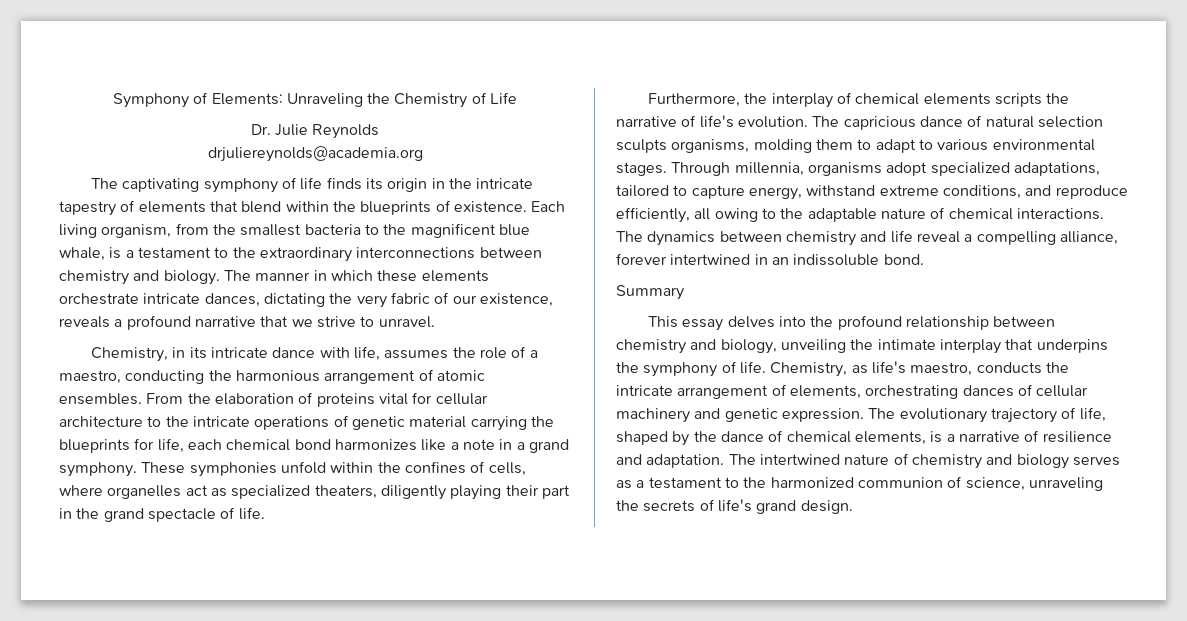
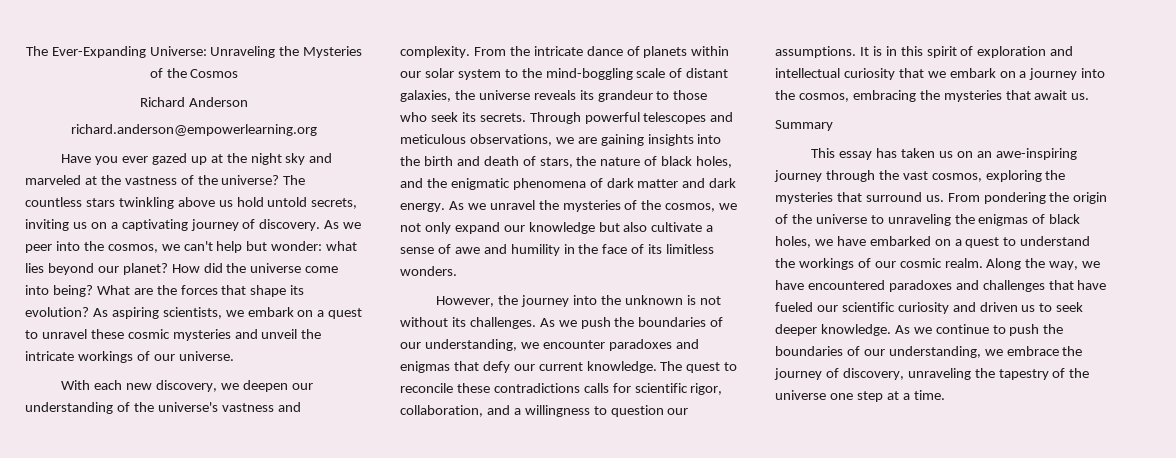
- Symphony of Elements: Unraveling the Chemistry of Life
- Dr. Julie Reynolds
- drjuliereynolds@academia.org
- The captivating symphony of life finds its origin in the intricate tapestry of elements that blend within the blueprints of existence. Each living organism, from the smallest bacteria to the magnificent blue whale, is a testament to the extraordinary interconnections between chemistry and biology. The manner in which these elements orchestrate intricate dances, dictating the very fabric of our existence, reveals a profound narrative that we strive to unravel.
- Chemistry, in its intricate dance with life, assumes the role of a maestro, conducting the harmonious arrangement of atomic ensembles. From the elaboration of proteins vital for cellular architecture to the intricate operations of genetic material carrying the blueprints for life, each chemical bond harmonizes like a note in a grand symphony. These symphonies unfold within the confines of cells, where organelles act as specialized theaters, diligently playing their part in the grand spectacle of life.
- Furthermore, the interplay of chemical elements scripts the narrative of life's evolution. The capricious dance of natural selection sculpts organisms, molding them to adapt to various environmental stages. Through millennia, organisms adopt specialized adaptations, tailored to capture energy, withstand extreme conditions, and reproduce efficiently, all owing to the adaptable nature of chemical interactions. The dynamics between chemistry and life reveal a compelling alliance, forever intertwined in an indissoluble bond.
+ The Ever-Expanding Universe: Unraveling the Mysteries of the Cosmos
+ Richard Anderson
+ richard.anderson@empowerlearning.org
+ Have you ever gazed up at the night sky and marveled at the vastness of the universe? The countless stars twinkling above us hold untold secrets, inviting us on a captivating journey of discovery. As we peer into the cosmos, we can't help but wonder: what lies beyond our planet? How did the universe come into being? What are the forces that shape its evolution? As aspiring scientists, we embark on a quest to unravel these cosmic mysteries and unveil the intricate workings of our universe.
+ With each new discovery, we deepen our understanding of the universe's vastness and complexity. From the intricate dance of planets within our solar system to the mind-boggling scale of distant galaxies, the universe reveals its grandeur to those who seek its secrets. Through powerful telescopes and meticulous observations, we are gaining insights into the birth and death of stars, the nature of black holes, and the enigmatic phenomena of dark matter and dark energy. As we unravel the mysteries of the cosmos, we not only expand our knowledge but also cultivate a sense of awe and humility in the face of its limitless wonders.
+ However, the journey into the unknown is not without its challenges. As we push the boundaries of our understanding, we encounter paradoxes and enigmas that defy our current knowledge. The quest to reconcile these contradictions calls for scientific rigor, collaboration, and a willingness to question our assumptions. It is in this spirit of exploration and intellectual curiosity that we embark on a journey into the cosmos, embracing the mysteries that await us.
  Summary
- This essay delves into the profound relationship between chemistry and biology, unveiling the intimate interplay that underpins the symphony of life. Chemistry, as life's maestro, conducts the intricate arrangement of elements, orchestrating dances of cellular machinery and genetic expression. The evolutionary trajectory of life, shaped by the dance of chemical elements, is a narrative of resilience and adaptation. The intertwined nature of chemistry and biology serves as a testament to the harmonized communion of science, unraveling the secrets of life's grand design.
+ This essay has taken us on an awe-inspiring journey through the vast cosmos, exploring the mysteries that surround us. From pondering the origin of the universe to unraveling the enigmas of black holes, we have embarked on a quest to understand the workings of our cosmic realm. Along the way, we have encountered paradoxes and challenges that have fueled our scientific curiosity and driven us to seek deeper knowledge. As we continue to push the boundaries of our understanding, we embrace the journey of discovery, unraveling the tapestry of the universe one step at a time.

